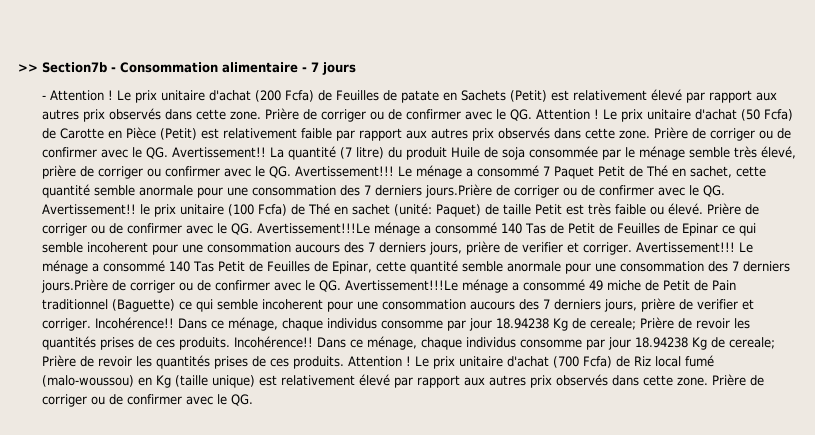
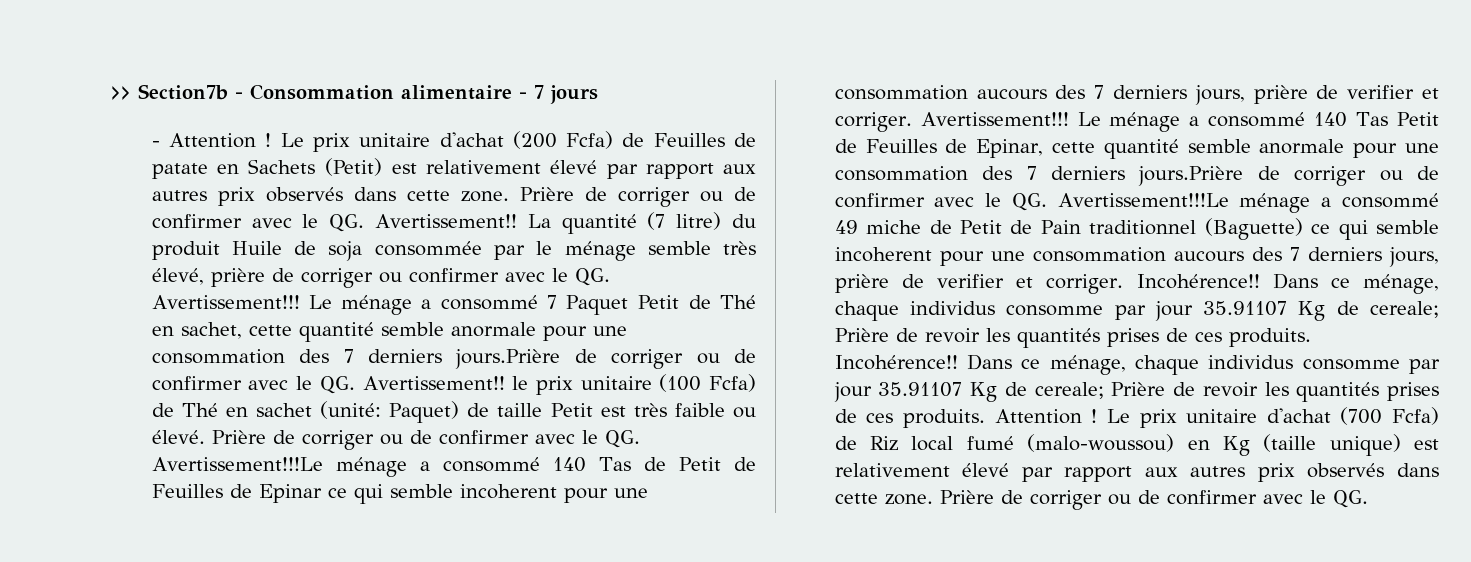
- Prière de corriger ou de confirmer avec le QG. Attention ! Le prix unitaire d'achat (50 Fcfa) de Carotte en Pièce (Petit) est relativement faible par rapport aux autres prix observés dans cette zone. Prière de corriger ou de confirmer avec le QG. Avertissement!!
+ Prière de corriger ou de confirmer avec le QG. Avertissement!!
- Le ménage a consommé 140 Tas Petit de Feuilles de Epinar, cette quantité semble anormale pour une consommation des 7 derniers jours.Prière de corriger ou de confirmer avec le QG. Avertissement!!!Le ménage a consommé 49 miche de Petit de Pain traditionnel (Baguette) ce qui semble incoherent pour une consommation aucours des 7 derniers jours, prière de verifier et corriger. Incohérence!! Dans ce ménage, chaque individus consomme par jour 18.94238 Kg de cereale; Prière de revoir les quantités prises de ces produits. Incohérence!! Dans ce ménage, chaque individus consomme par jour 18.94238 Kg de cereale; Prière de revoir les quantités prises de ces produits.
+ Le ménage a consommé 140 Tas Petit de Feuilles de Epinar, cette quantité semble anormale pour une consommation des 7 derniers jours.Prière de corriger ou de confirmer avec le QG. Avertissement!!!Le ménage a consommé 49 miche de Petit de Pain traditionnel (Baguette) ce qui semble incoherent pour une consommation aucours des 7 derniers jours, prière de verifier et corriger. Incohérence!! Dans ce ménage, chaque individus consomme par jour 35.91107 Kg de cereale; Prière de revoir les quantités prises de ces produits. Incohérence!! Dans ce ménage, chaque individus consomme par jour 35.91107 Kg de cereale; Prière de revoir les quantités prises de ces produits.

